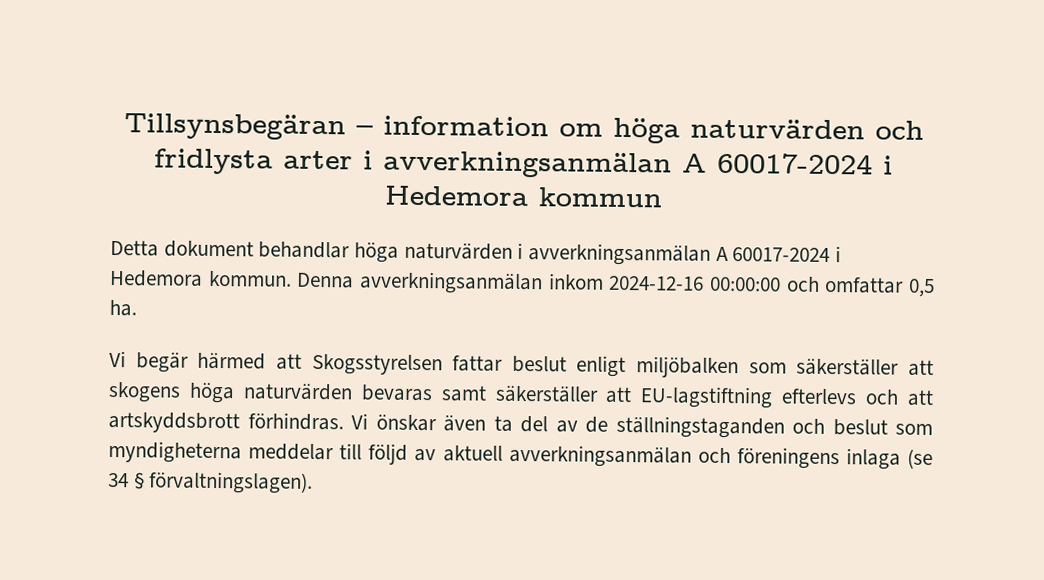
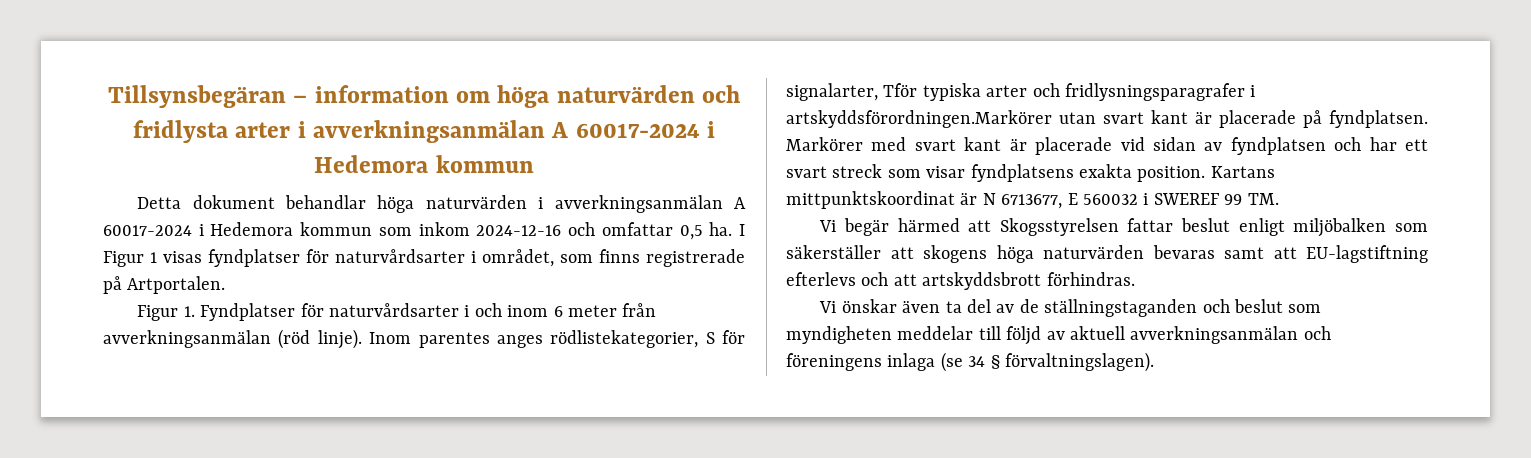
- Detta dokument behandlar höga naturvärden i avverkningsanmälan A 60017-2024 i Hedemora kommun. Denna avverkningsanmälan inkom 2024-12-16 00:00:00 och omfattar 0,5 ha.
+ Detta dokument behandlar höga naturvärden i avverkningsanmälan A 60017-2024 i Hedemora kommun som inkom 2024-12-16 och omfattar 0,5 ha. I Figur 1 visas fyndplatser för naturvårdsarter i området, som finns registrerade på Artportalen.
+ Figur 1. Fyndplatser för naturvårdsarter i och inom 6 meter från avverkningsanmälan (röd linje). Inom parentes anges rödlistekategorier, S för signalarter, Tför typiska arter och fridlysningsparagrafer i artskyddsförordningen.Markörer utan svart kant är placerade på fyndplatsen. Markörer med svart kant är placerade vid sidan av fyndplatsen och har ett svart streck som visar fyndplatsens exakta position. Kartans mittpunktskoordinat är N 6713677, E 560032 i SWEREF 99 TM.
- Vi begär härmed att Skogsstyrelsen fattar beslut enligt miljöbalken som säkerställer att skogens höga naturvärden bevaras samt säkerställer att EU-lagstiftning efterlevs och att artskyddsbrott förhindras. Vi önskar även ta del av de ställningstaganden och beslut som myndigheterna meddelar till följd av aktuell avverkningsanmälan och föreningens inlaga (se 34 § förvaltningslagen).
+ Vi begär härmed att Skogsstyrelsen fattar beslut enligt miljöbalken som säkerställer att skogens höga naturvärden bevaras samt att EU-lagstiftning efterlevs och att artskyddsbrott förhindras.
+ Vi önskar även ta del av de ställningstaganden och beslut som myndigheten meddelar till följd av aktuell avverkningsanmälan och föreningens inlaga (se 34 § förvaltningslagen).

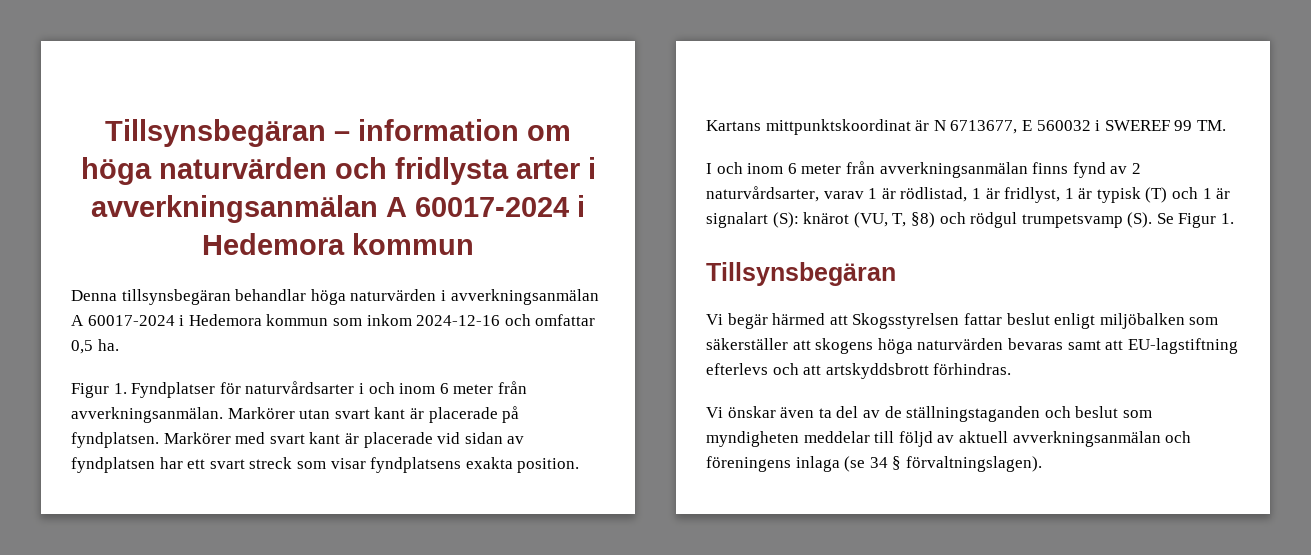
- Detta dokument behandlar höga naturvärden i avverkningsanmälan A 60017-2024 i Hedemora kommun som inkom 2024-12-16 och omfattar 0,5 ha. I Figur 1 visas fyndplatser för naturvårdsarter i området, som finns registrerade på Artportalen.
+ Denna tillsynsbegäran behandlar höga naturvärden i avverkningsanmälan A 60017-2024 i Hedemora kommun som inkom 2024-12-16 och omfattar 0,5 ha.
- Figur 1. Fyndplatser för naturvårdsarter i och inom 6 meter från avverkningsanmälan (röd linje). Inom parentes anges rödlistekategorier, S för signalarter, Tför typiska arter och fridlysningsparagrafer i artskyddsförordningen.Markörer utan svart kant är placerade på fyndplatsen.
+ Figur 1. Fyndplatser för naturvårdsarter i och inom 6 meter från avverkningsanmälan. Markörer utan svart kant är placerade på fyndplatsen.
- Markörer med svart kant är placerade vid sidan av fyndplatsen och har ett svart streck som visar fyndplatsens exakta position.
+ Markörer med svart kant är placerade vid sidan av fyndplatsen har ett svart streck som visar fyndplatsens exakta position.
+ I och inom 6 meter från avverkningsanmälan finns fynd av 2 naturvårdsarter, varav 1 är rödlistad, 1 är fridlyst, 1 är typisk (T) och 1 är signalart (S): knärot (VU, T, §8) och rödgul trumpetsvamp (S). Se Figur 1.
+ Tillsynsbegäran

